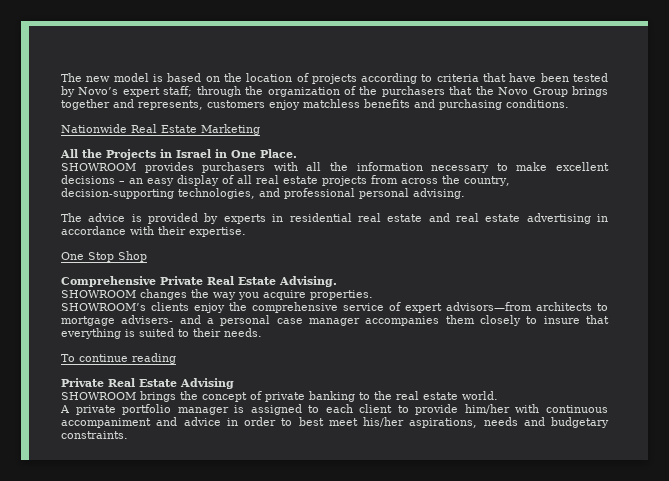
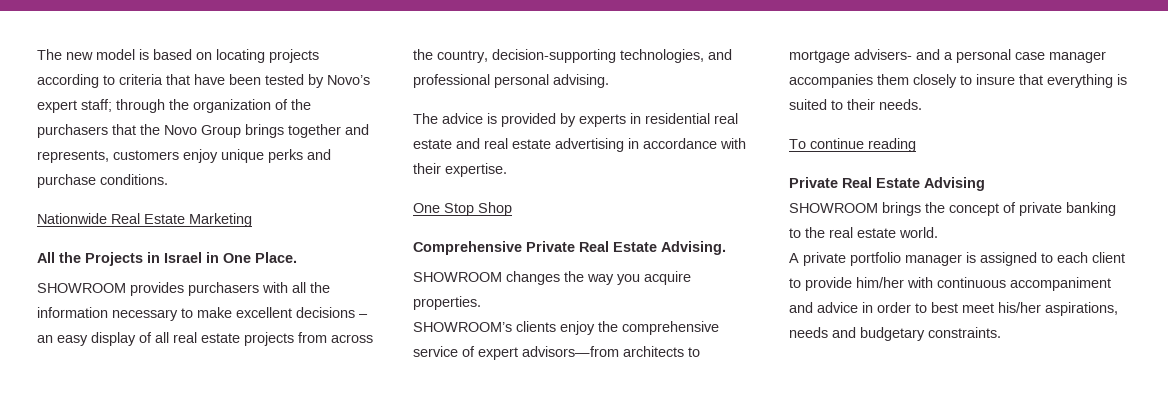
- The new model is based on the location of projects according to criteria that have been tested by Novo’s expert staff; through the organization of the purchasers that the Novo Group brings together and represents, customers enjoy matchless benefits and purchasing conditions.
+ The new model is based on locating projects according to criteria that have been tested by Novo’s expert staff; through the organization of the purchasers that the Novo Group brings together and represents, customers enjoy unique perks and purchase conditions.

